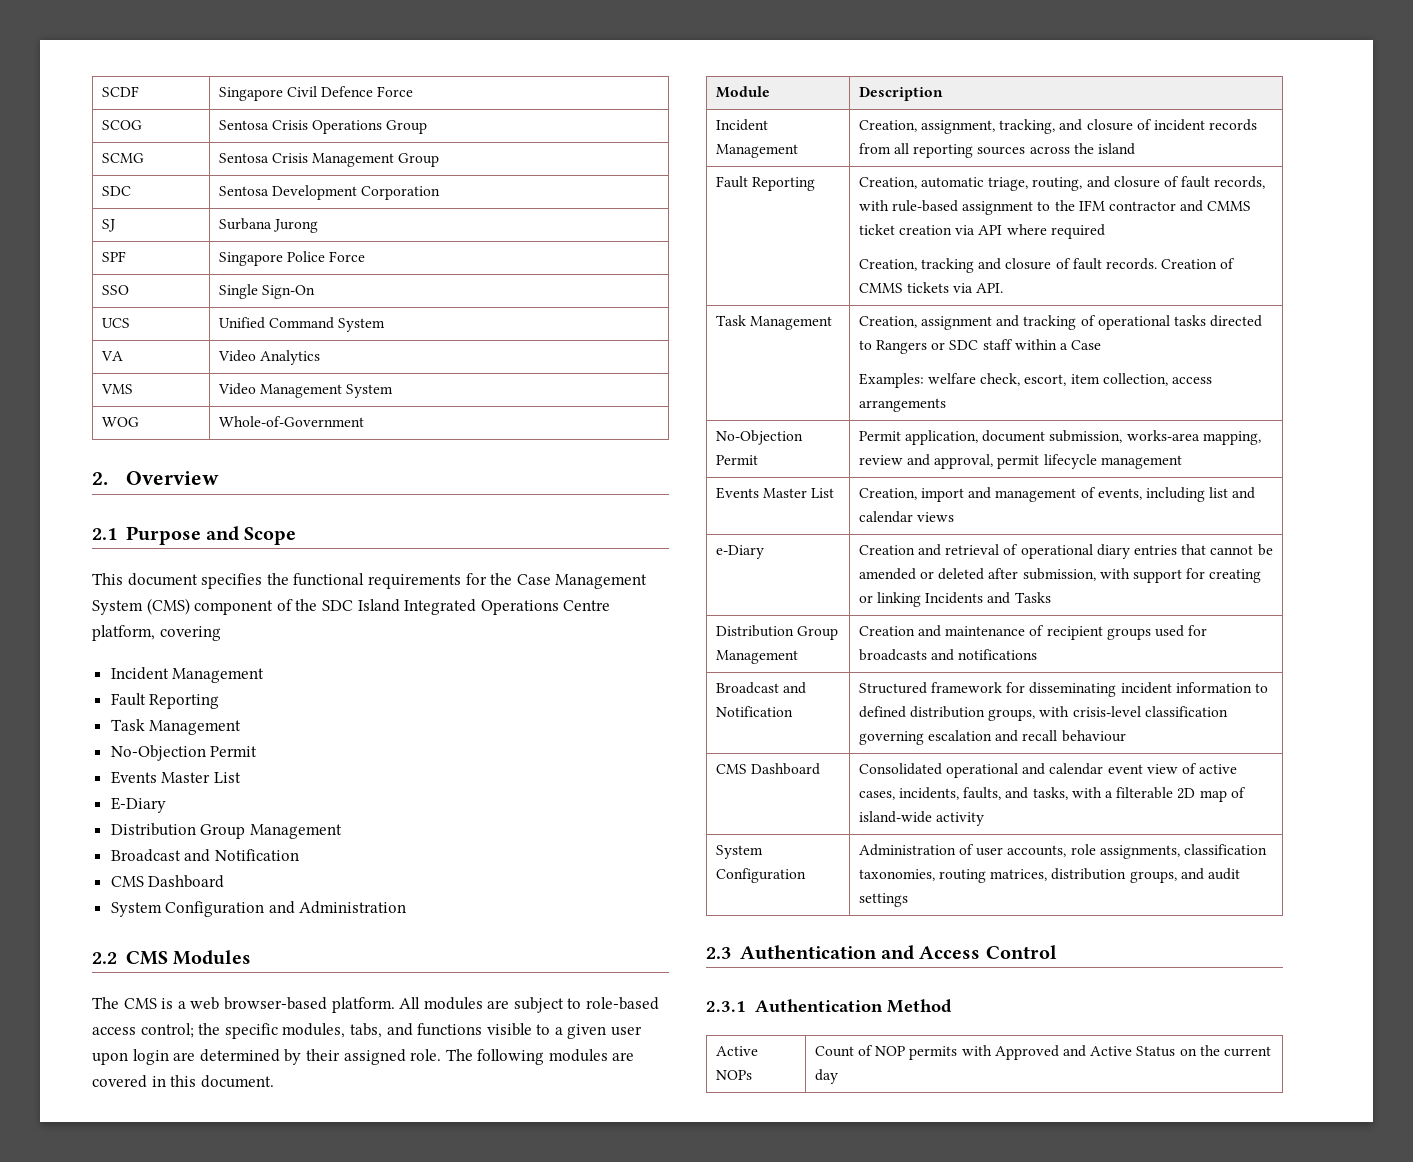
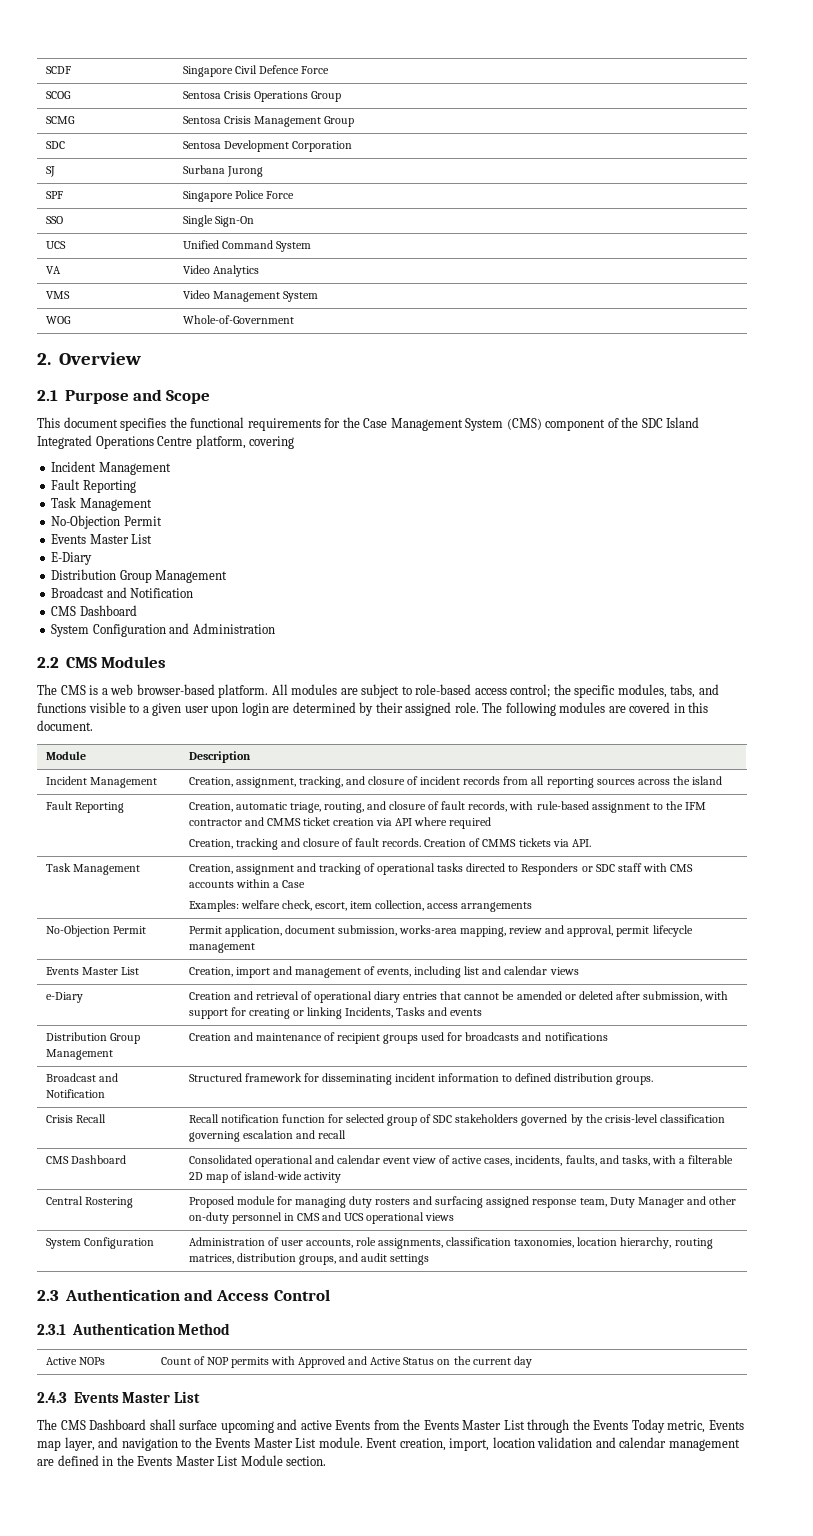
- Task Management | Creation, assignment and tracking of operational tasks directed to Rangers or SDC staff within a Case
+ Task Management | Creation, assignment and tracking of operational tasks directed to Responders or SDC staff with CMS accounts within a Case
- e-Diary | Creation and retrieval of operational diary entries that cannot be amended or deleted after submission, with support for creating or linking Incidents and Tasks
+ e-Diary | Creation and retrieval of operational diary entries that cannot be amended or deleted after submission, with support for creating or linking Incidents, Tasks and events
- Broadcast and Notification | Structured framework for disseminating incident information to defined distribution groups, with crisis-level classification governing escalation and recall behaviour
+ Broadcast and Notification | Structured framework for disseminating incident information to defined distribution groups.
+ Crisis Recall | Recall notification function for selected group of SDC stakeholders governed by the crisis-level classification governing escalation and recall
+ Central Rostering | Proposed module for managing duty rosters and surfacing assigned response team, Duty Manager and other on-duty personnel in CMS and UCS operational views
- System Configuration | Administration of user accounts, role assignments, classification taxonomies, routing matrices, distribution groups, and audit settings
+ System Configuration | Administration of user accounts, role assignments, classification taxonomies, location hierarchy, routing matrices, distribution groups, and audit settings
+ 2.4.3 Events Master List
+ The CMS Dashboard shall surface upcoming and active Events from the Events Master List through the Events Today metric, Events map layer, and navigation to the Events Master List module. Event creation, import, location validation and calendar management are defined in the Events Master List Module section.

